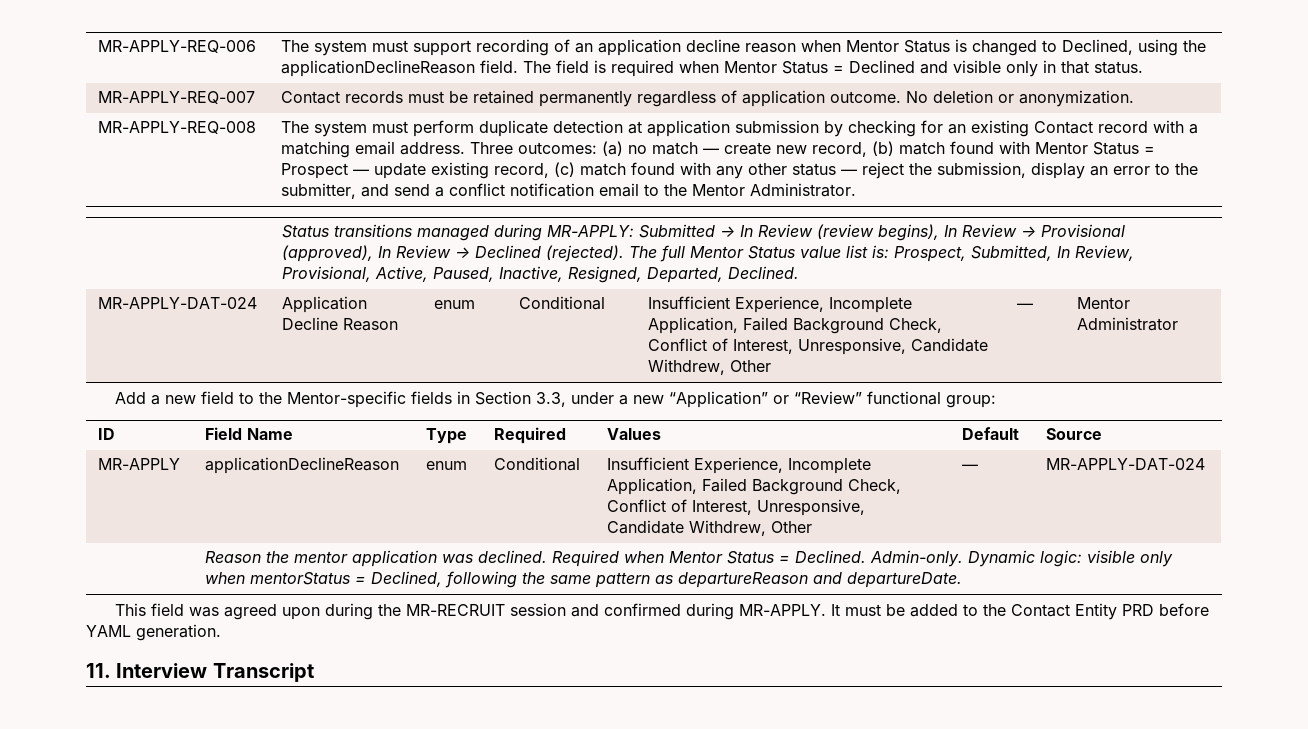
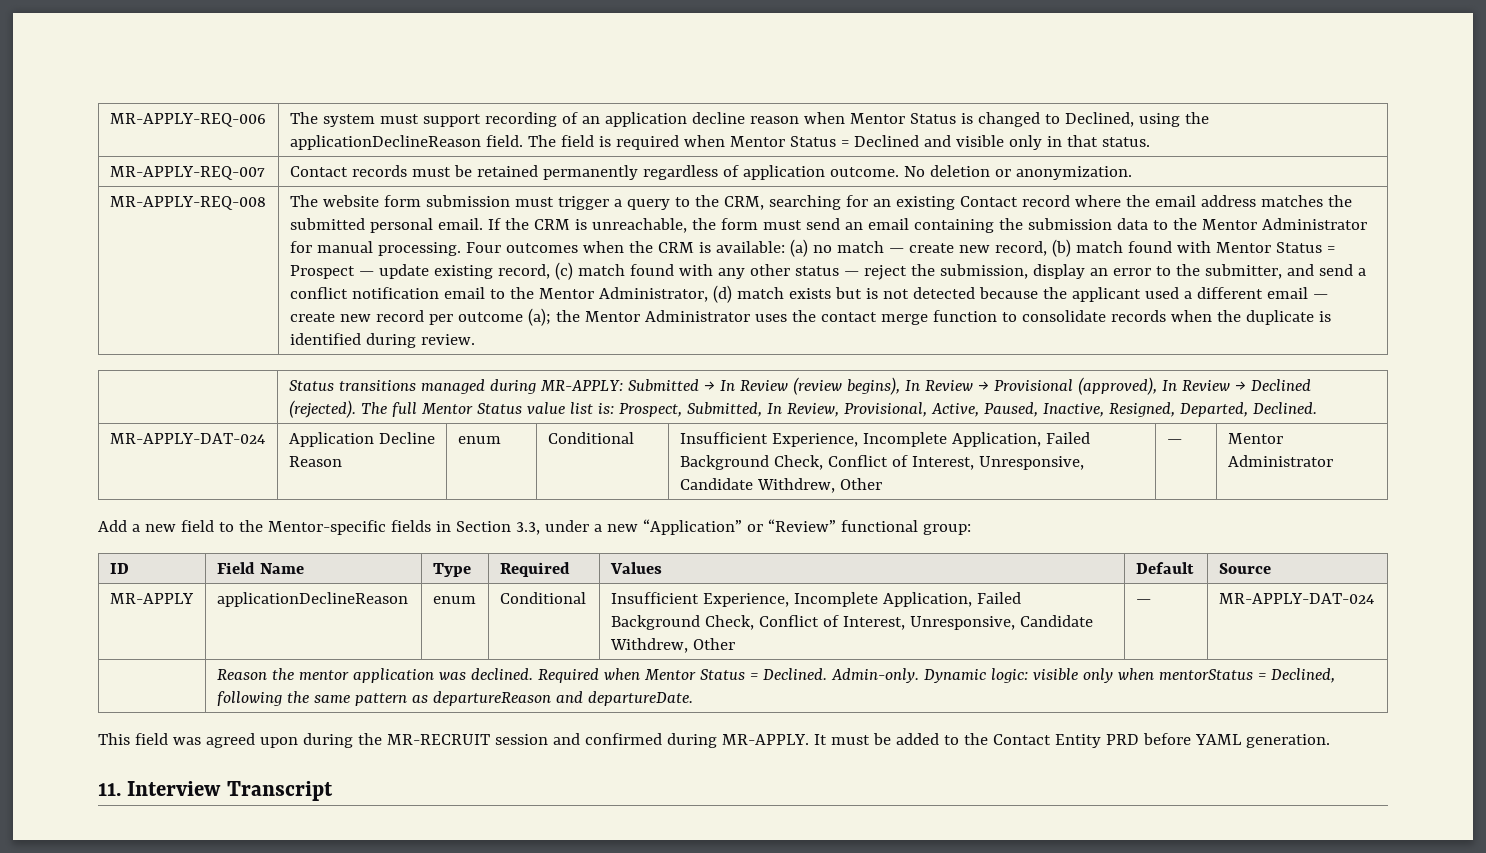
- The system must perform duplicate detection at application submission by checking for an existing Contact record with a matching email address. Three outcomes: (a) no match — create new record, (b) match found with Mentor Status = Prospect — update existing record, (c) match found with any other status — reject the submission, display an error to the submitter, and send a conflict notification email to the Mentor Administrator.
+ The website form submission must trigger a query to the CRM, searching for an existing Contact record where the email address matches the submitted personal email. If the CRM is unreachable, the form must send an email containing the submission data to the Mentor Administrator for manual processing. Four outcomes when the CRM is available: (a) no match — create new record, (b) match found with Mentor Status = Prospect — update existing record, (c) match found with any other status — reject the submission, display an error to the submitter, and send a conflict notification email to the Mentor Administrator, (d) match exists but is not detected because the applicant used a different email — create new record per outcome (a); the Mentor Administrator uses the contact merge function to consolidate records when the duplicate is identified during review.

